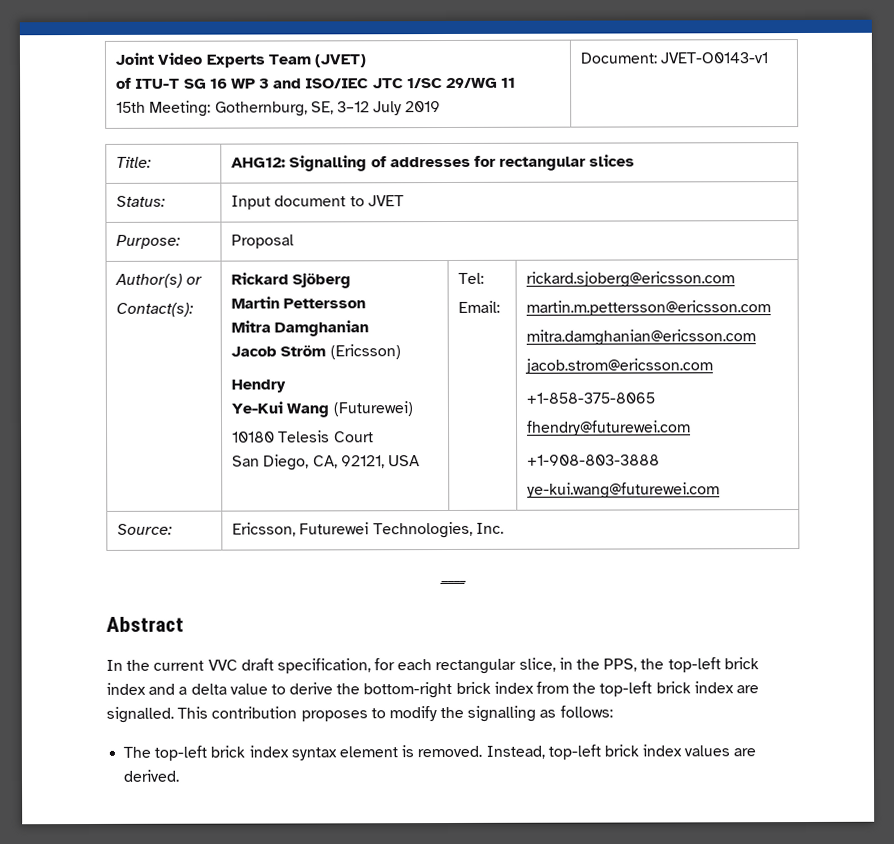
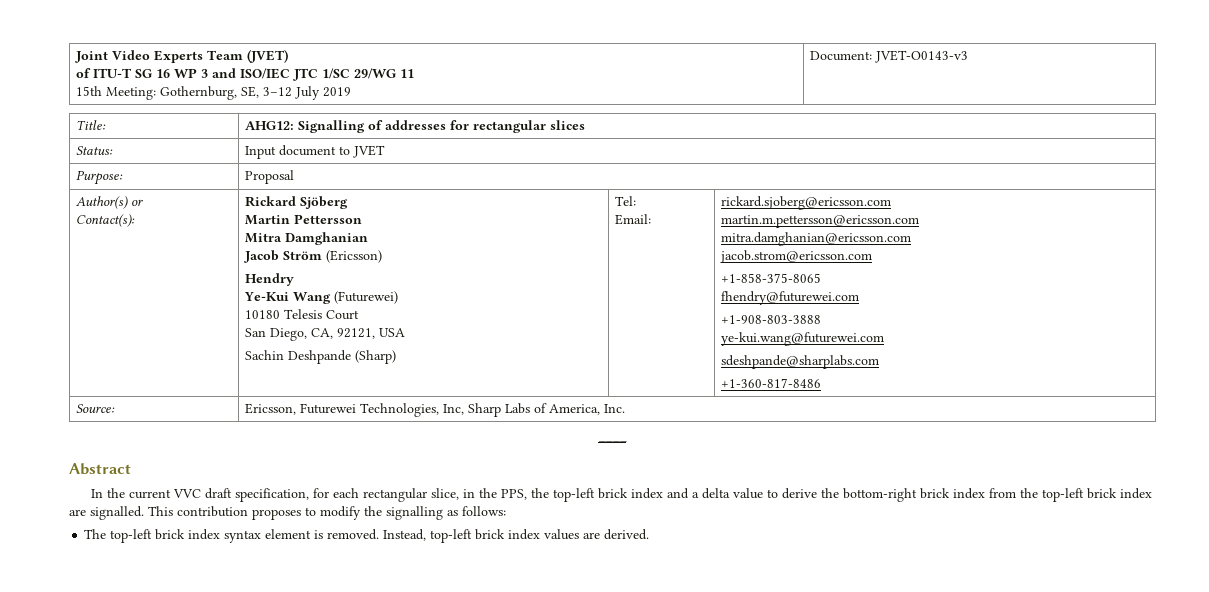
  Joint Video Experts Team (JVET)
  of ITU-T SG 16 WP 3 and ISO/IEC JTC 1/SC 29/WG 11
- 15th Meeting: Gothernburg, SE, 3–12 July 2019 | Document: JVET-O0143-v1
+ 15th Meeting: Gothernburg, SE, 3–12 July 2019 | Document: JVET-O0143-v3
  Author(s) or
  Contact(s): | Rickard Sjöberg
  Martin Pettersson
  Mitra Damghanian
  Jacob Ström (Ericsson)
  Hendry
  Ye-Kui Wang (Futurewei)
  10180 Telesis Court
- San Diego, CA, 92121, USA | Tel:
+ San Diego, CA, 92121, USA
+ Sachin Deshpande (Sharp) | Tel:
  Email: | rickard.sjoberg@ericsson.com
  martin.m.pettersson@ericsson.com
  mitra.damghanian@ericsson.com
  jacob.strom@ericsson.com
  +1-858-375-8065
  fhendry@futurewei.com
  +1-908-803-3888
  ye-kui.wang@futurewei.com
+ sdeshpande@sharplabs.com
+ +1-360-817-8486
- Source: | Ericsson, Futurewei Technologies, Inc.
+ Source: | Ericsson, Futurewei Technologies, Inc, Sharp Labs of America, Inc.

